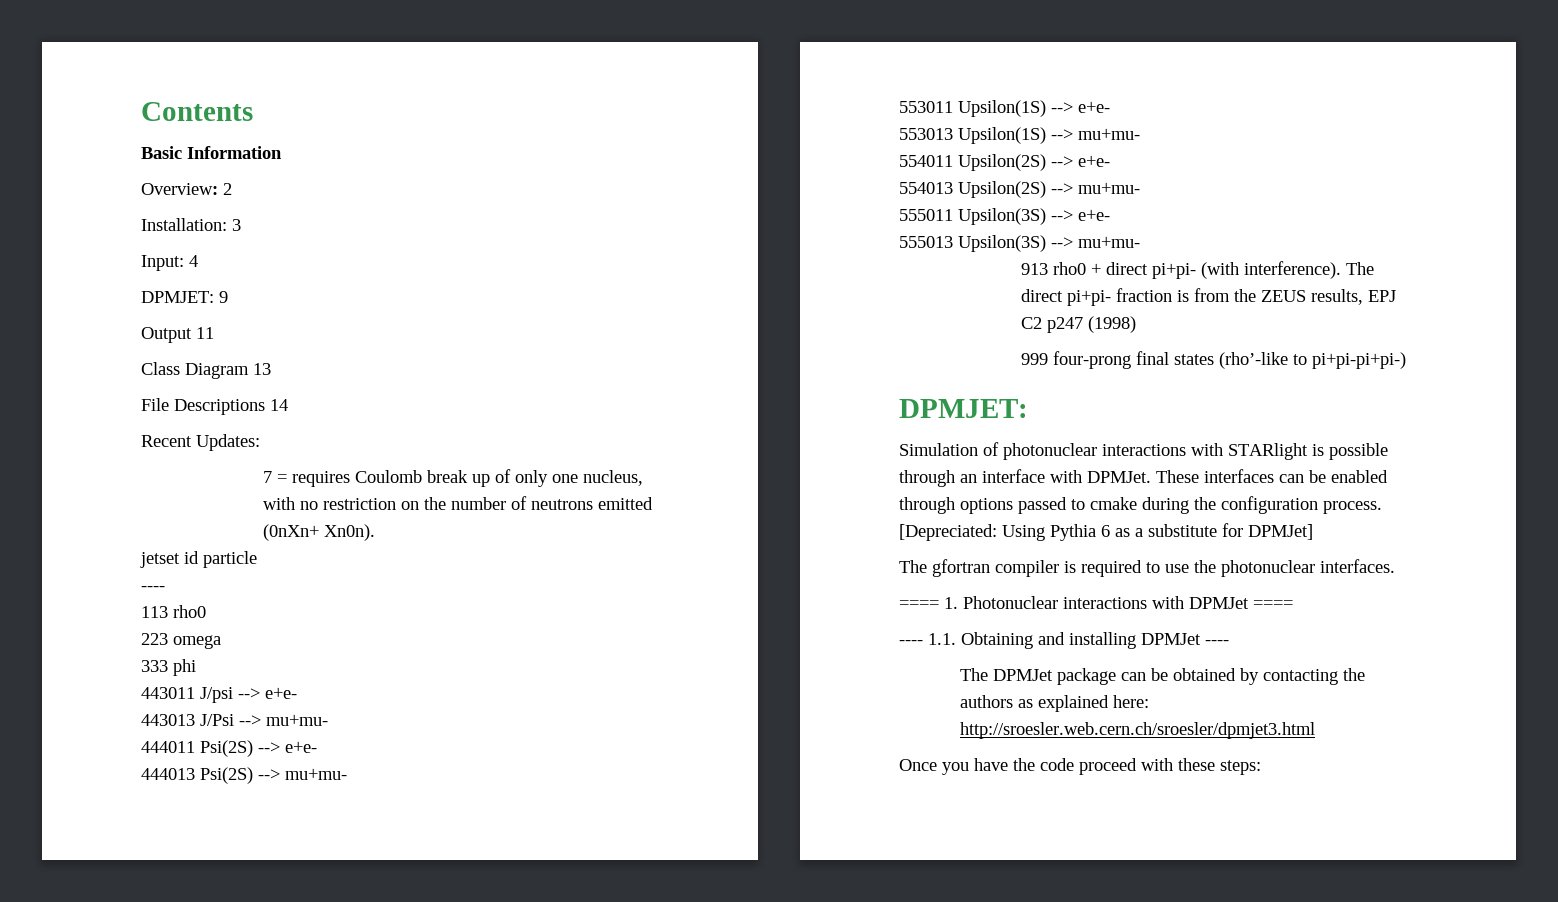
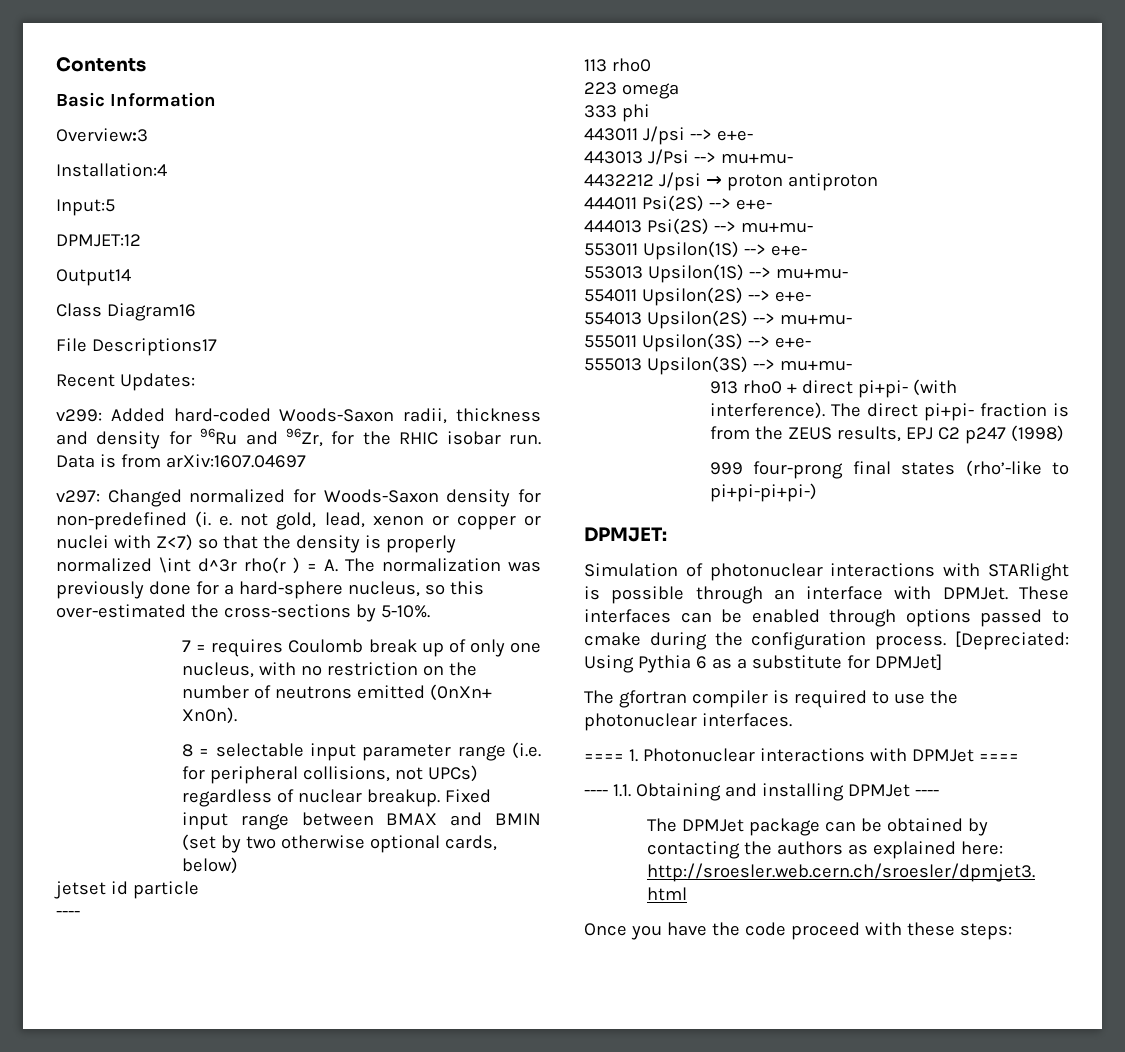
- Overview: 2
- Installation: 3
- Input: 4
- DPMJET: 9
- Output 11
+ Overview:3
+ Installation:4
+ Input:5
+ DPMJET:12
+ Output14
- Class Diagram 13
+ Class Diagram16
- File Descriptions 14
+ File Descriptions17
+ v299: Added hard-coded Woods-Saxon radii, thickness and density for 96Ru and 96Zr, for the RHIC isobar run. Data is from arXiv:1607.04697
+ v297: Changed normalized for Woods-Saxon density for non-predefined (i. e. not gold, lead, xenon or copper or nuclei with Z<7) so that the density is properly normalized \int d^3r rho(r ) = A. The normalization was previously done for a hard-sphere nucleus, so this over-estimated the cross-sections by 5-10%.
+ 8 = selectable input parameter range (i.e. for peripheral collisions, not UPCs) regardless of nuclear breakup. Fixed input range between BMAX and BMIN (set by two otherwise optional cards, below)
+ 4432212 J/psi → proton antiproton

